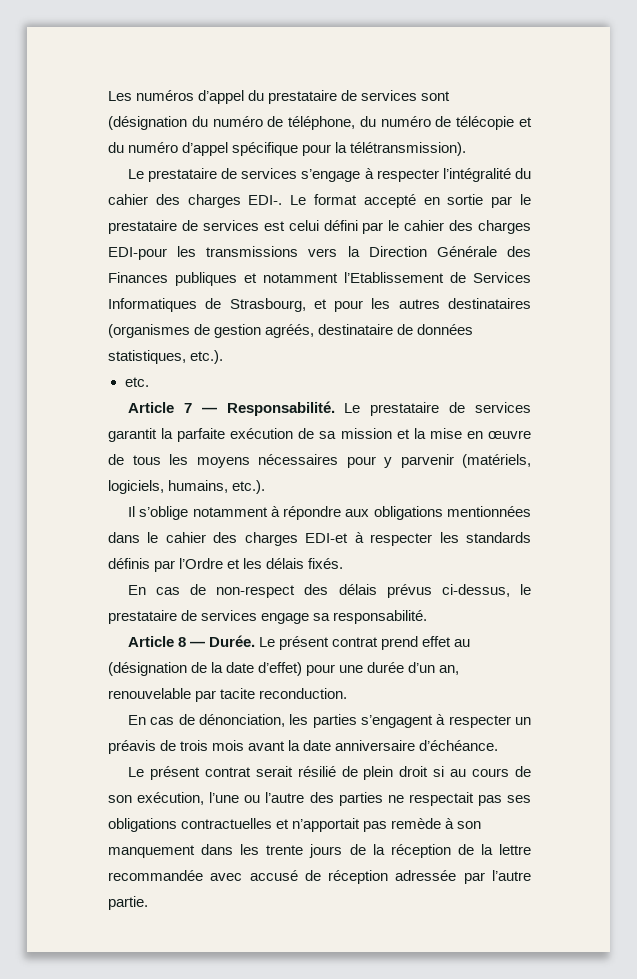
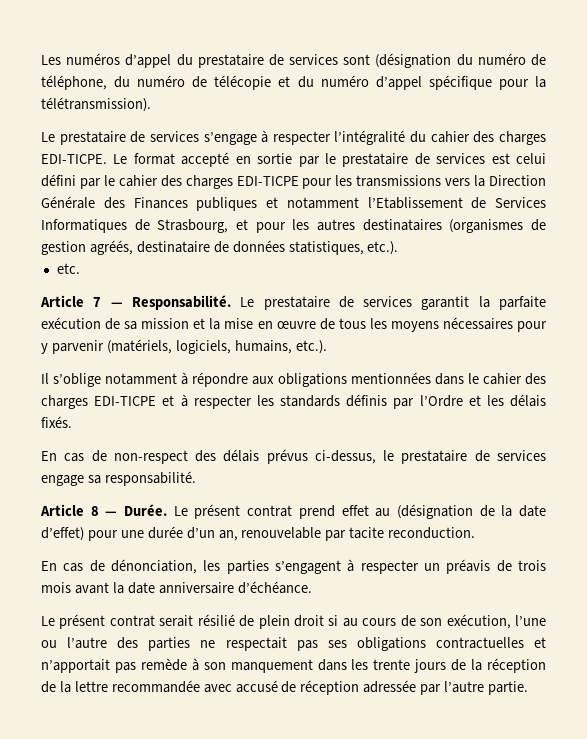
- Le prestataire de services s’engage à respecter l’intégralité du cahier des charges EDI-.
+ Le prestataire de services s’engage à respecter l’intégralité du cahier des charges EDI-TICPE.
- Le format accepté en sortie par le prestataire de services est celui défini par le cahier des charges EDI-pour les transmissions vers la Direction Générale des Finances publiques et notamment l’Etablissement de Services Informatiques de Strasbourg, et pour les autres destinataires (organismes de gestion agréés, destinataire de données statistiques, etc.).
+ Le format accepté en sortie par le prestataire de services est celui défini par le cahier des charges EDI-TICPE pour les transmissions vers la Direction Générale des Finances publiques et notamment l’Etablissement de Services Informatiques de Strasbourg, et pour les autres destinataires (organismes de gestion agréés, destinataire de données statistiques, etc.).
- Il s’oblige notamment à répondre aux obligations mentionnées dans le cahier des charges EDI-et à respecter les standards définis par l’Ordre et les délais fixés.
+ Il s’oblige notamment à répondre aux obligations mentionnées dans le cahier des charges EDI-TICPE et à respecter les standards définis par l’Ordre et les délais fixés.

